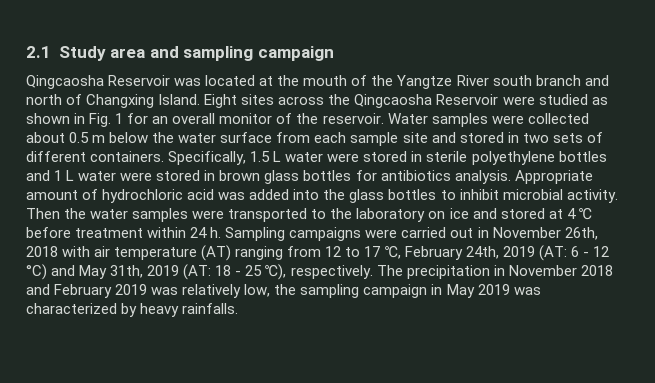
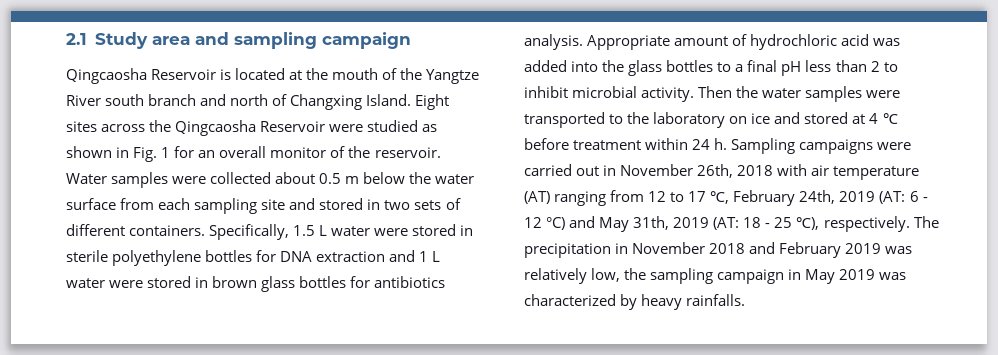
- Qingcaosha Reservoir was located at the mouth of the Yangtze River south branch and north of Changxing Island.
+ Qingcaosha Reservoir is located at the mouth of the Yangtze River south branch and north of Changxing Island.
- Water samples were collected about 0.5 m below the water surface from each sample site and stored in two sets of different containers.
+ Water samples were collected about 0.5 m below the water surface from each sampling site and stored in two sets of different containers.
- Specifically, 1.5 L water were stored in sterile polyethylene bottles and 1 L water were stored in brown glass bottles for antibiotics analysis.
+ Specifically, 1.5 L water were stored in sterile polyethylene bottles for DNA extraction and 1 L water were stored in brown glass bottles for antibiotics analysis.
- Appropriate amount of hydrochloric acid was added into the glass bottles to inhibit microbial activity.
+ Appropriate amount of hydrochloric acid was added into the glass bottles to a final pH less than 2 to inhibit microbial activity.

